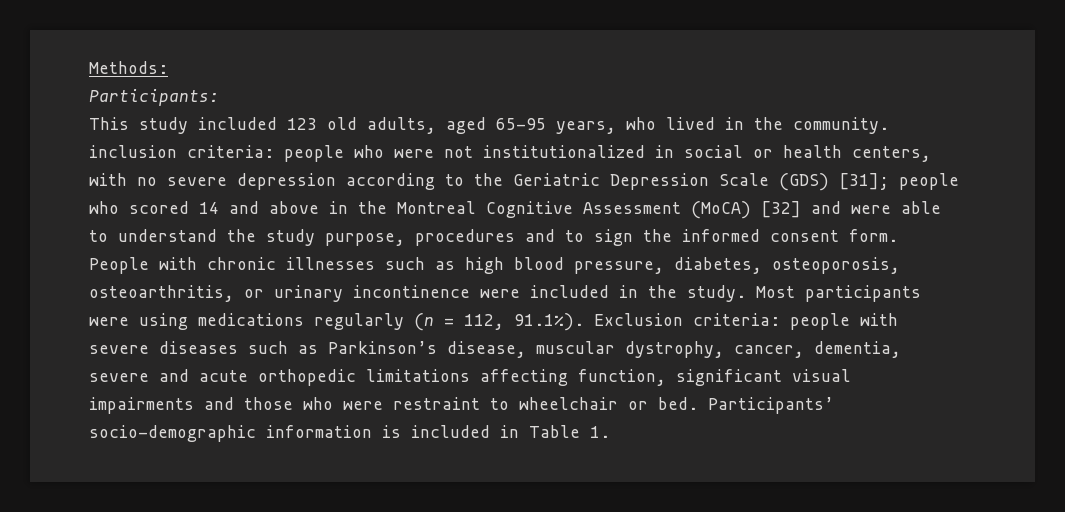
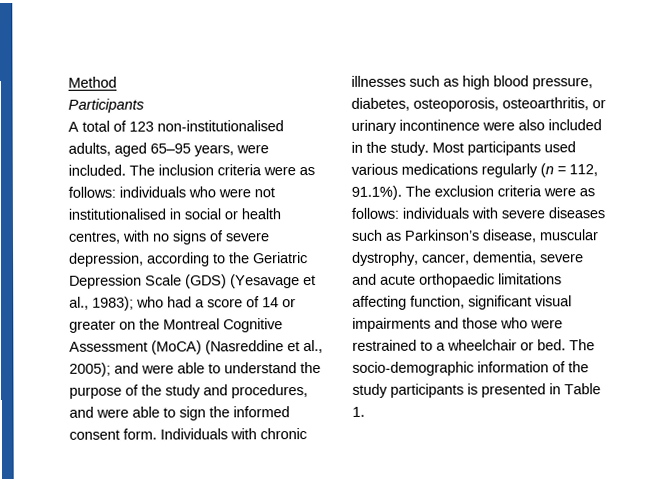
- Methods:
- Participants:
- This study included 123 old adults, aged 65-95 years, who lived in the community. inclusion criteria: people who were not institutionalized in social or health centers, with no severe depression according to the Geriatric Depression Scale (GDS) [31]; people who scored 14 and above in the Montreal Cognitive Assessment (MoCA) [32] and were able to understand the study purpose, procedures and to sign the informed consent form.
+ Method
+ Participants
+ A total of 123 non-institutionalised adults, aged 65–95 years, were included. The inclusion criteria were as follows: individuals who were not institutionalised in social or health centres, with no signs of severe depression, according to the Geriatric Depression Scale (GDS) (Yesavage et al., 1983); who had a score of 14 or greater on the Montreal Cognitive Assessment (MoCA) (Nasreddine et al., 2005); and were able to understand the purpose of the study and procedures, and were able to sign the informed consent form.
- People with chronic illnesses such as high blood pressure, diabetes, osteoporosis, osteoarthritis, or urinary incontinence were included in the study.
+ Individuals with chronic illnesses such as high blood pressure, diabetes, osteoporosis, osteoarthritis, or urinary incontinence were also included in the study.
- Most participants were using medications regularly (n = 112, 91.1%). Exclusion criteria: people with severe diseases such as Parkinson’s disease, muscular dystrophy, cancer, dementia, severe and acute orthopedic limitations affecting function, significant visual impairments and those who were restraint to wheelchair or bed.
+ Most participants used various medications regularly (n = 112, 91.1%). The exclusion criteria were as follows: individuals with severe diseases such as Parkinson’s disease, muscular dystrophy, cancer, dementia, severe and acute orthopaedic limitations affecting function, significant visual impairments and those who were restrained to a wheelchair or bed.
- Participants’ socio-demographic information is included in Table 1.
+ The socio-demographic information of the study participants is presented in Table 1.

